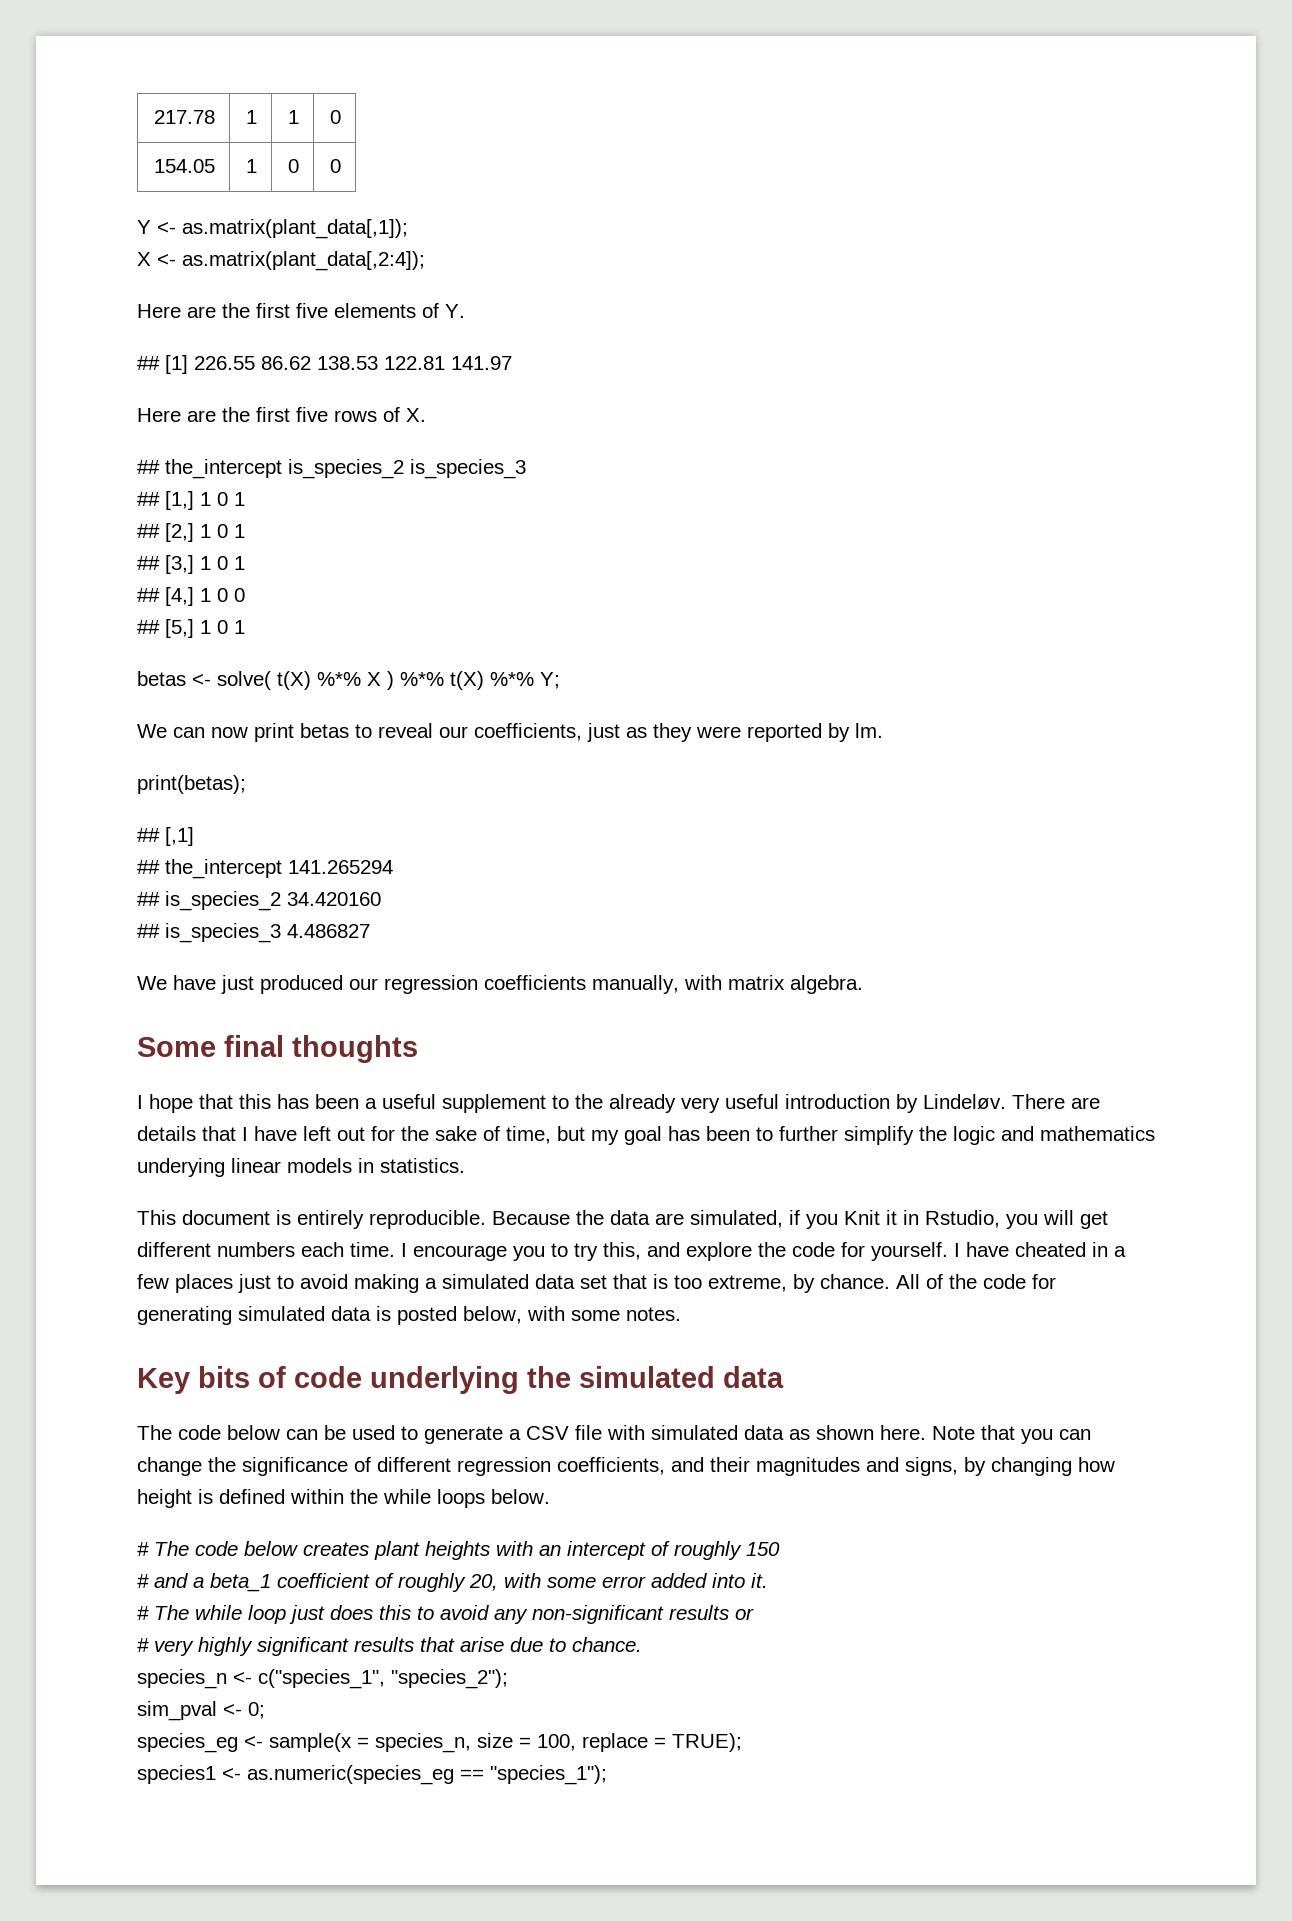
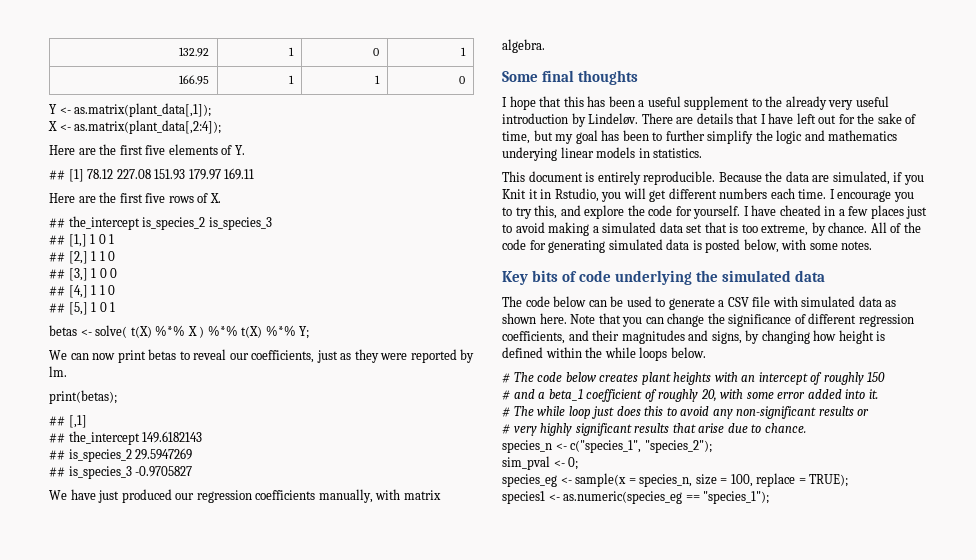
- 217.78 | 1 | 1 | 0
+ 132.92 | 1 | 0 | 1
+ 166.95 | 1 | 1 | 0
- 154.05 | 1 | 0 | 0
- ## [1] 226.55 86.62 138.53 122.81 141.97
+ ## [1] 78.12 227.08 151.93 179.97 169.11
- ## [2,] 1 0 1
+ ## [2,] 1 1 0
- ## [3,] 1 0 1
+ ## [3,] 1 0 0
- ## [4,] 1 0 0
+ ## [4,] 1 1 0
- ## the_intercept 141.265294
+ ## the_intercept 149.6182143
- ## is_species_2 34.420160
+ ## is_species_2 29.5947269
- ## is_species_3 4.486827
+ ## is_species_3 -0.9705827

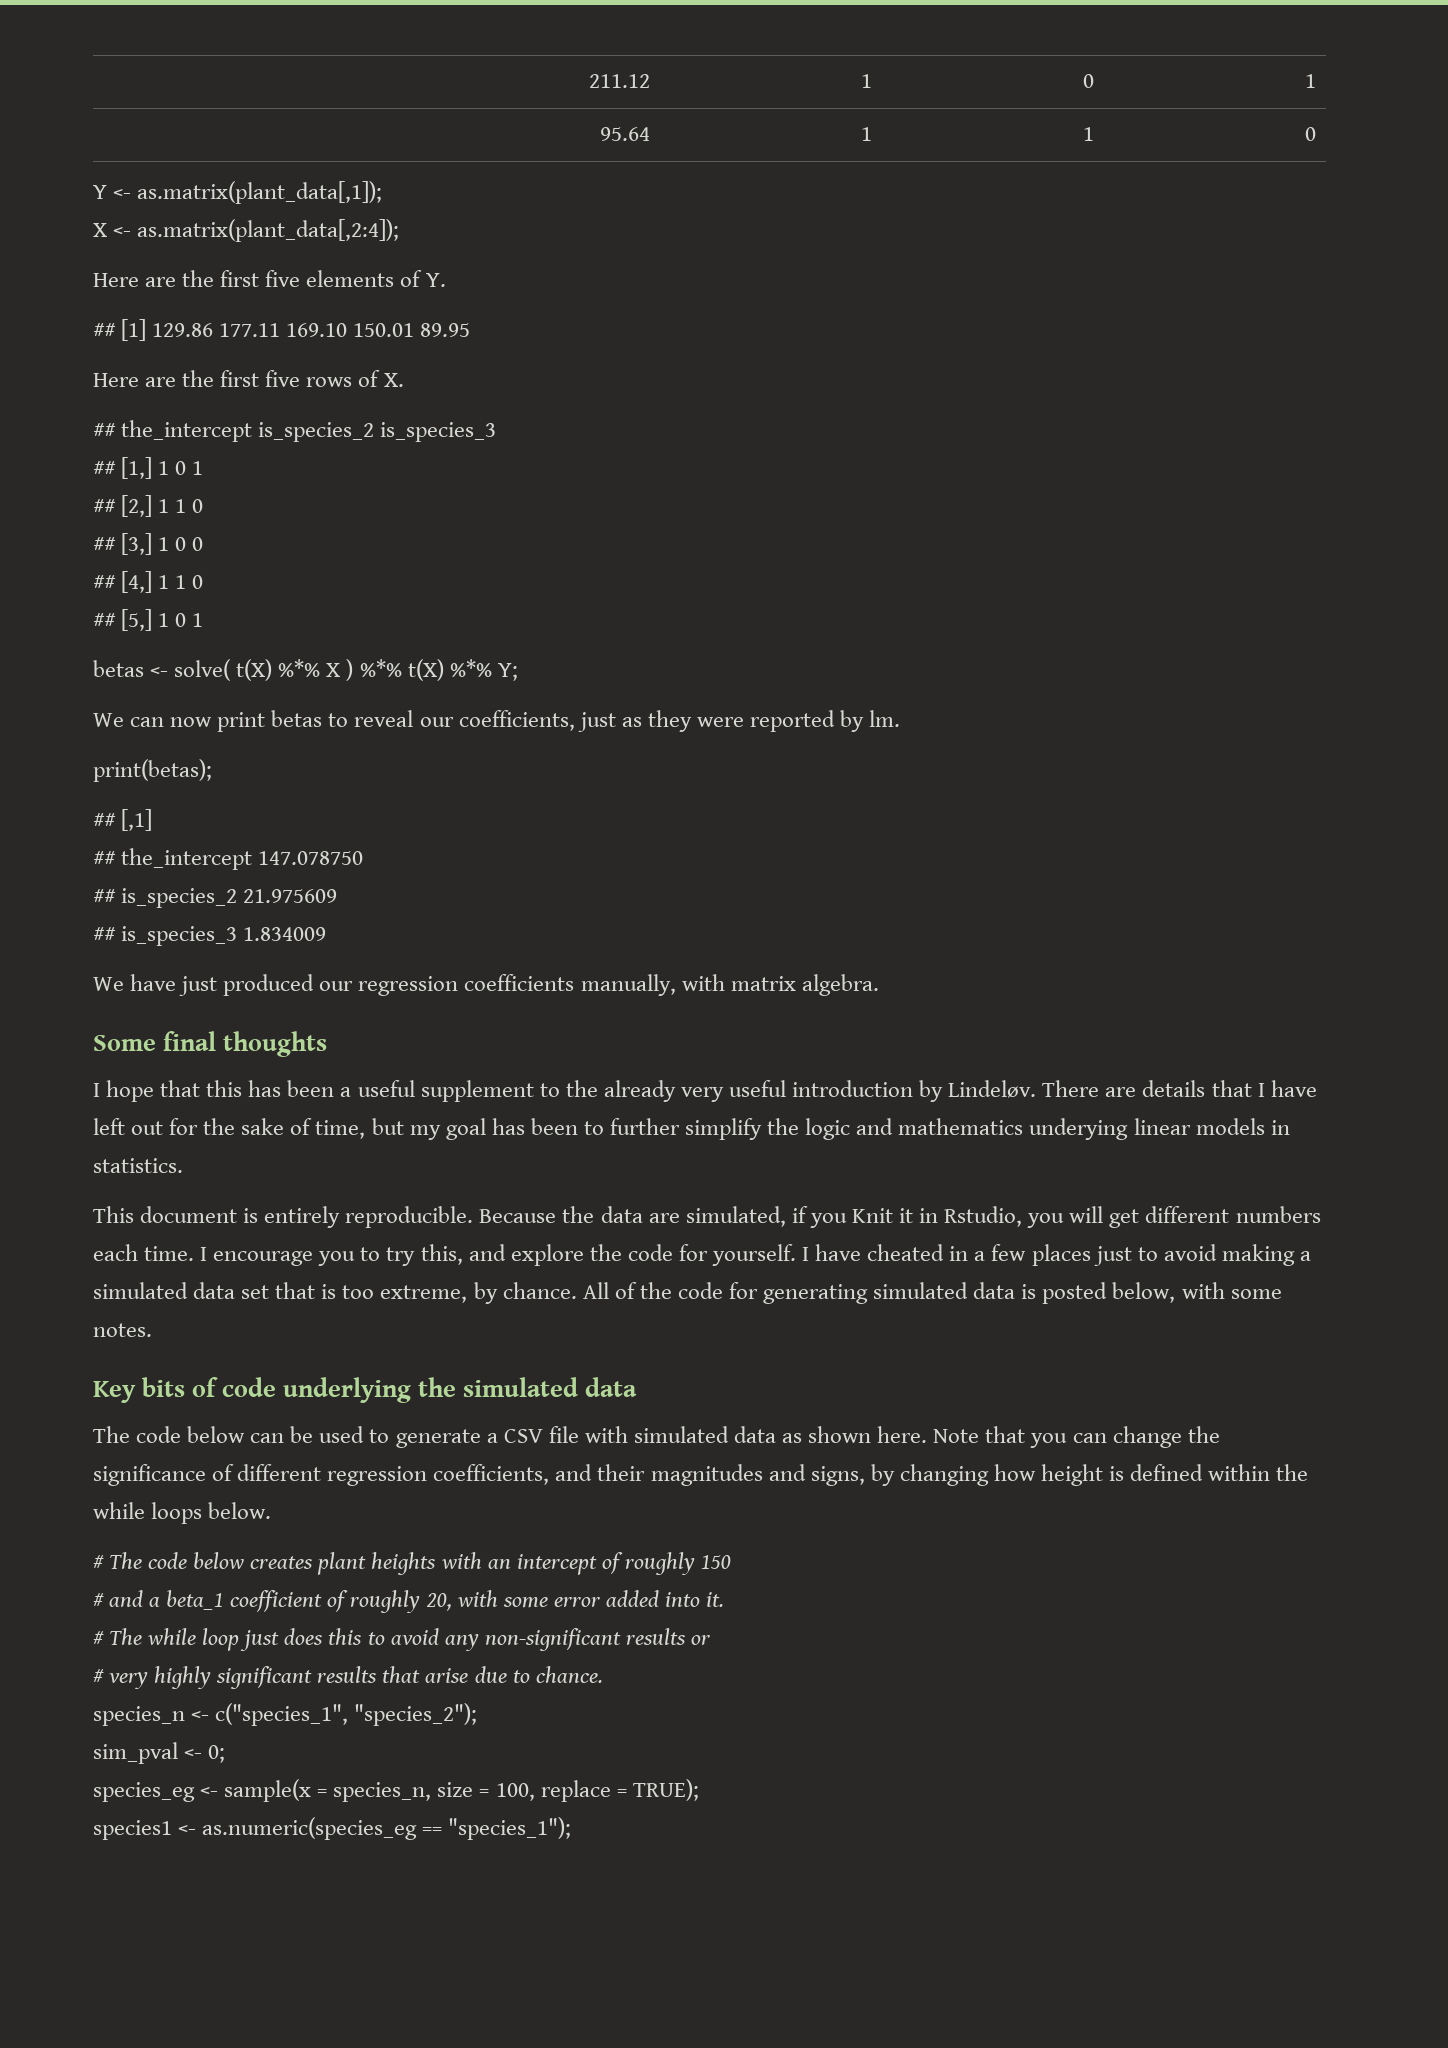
- 132.92 | 1 | 0 | 1
+ 211.12 | 1 | 0 | 1
- 166.95 | 1 | 1 | 0
+ 95.64 | 1 | 1 | 0
- ## [1] 78.12 227.08 151.93 179.97 169.11
+ ## [1] 129.86 177.11 169.10 150.01 89.95
- ## the_intercept 149.6182143
+ ## the_intercept 147.078750
- ## is_species_2 29.5947269
+ ## is_species_2 21.975609
- ## is_species_3 -0.9705827
+ ## is_species_3 1.834009

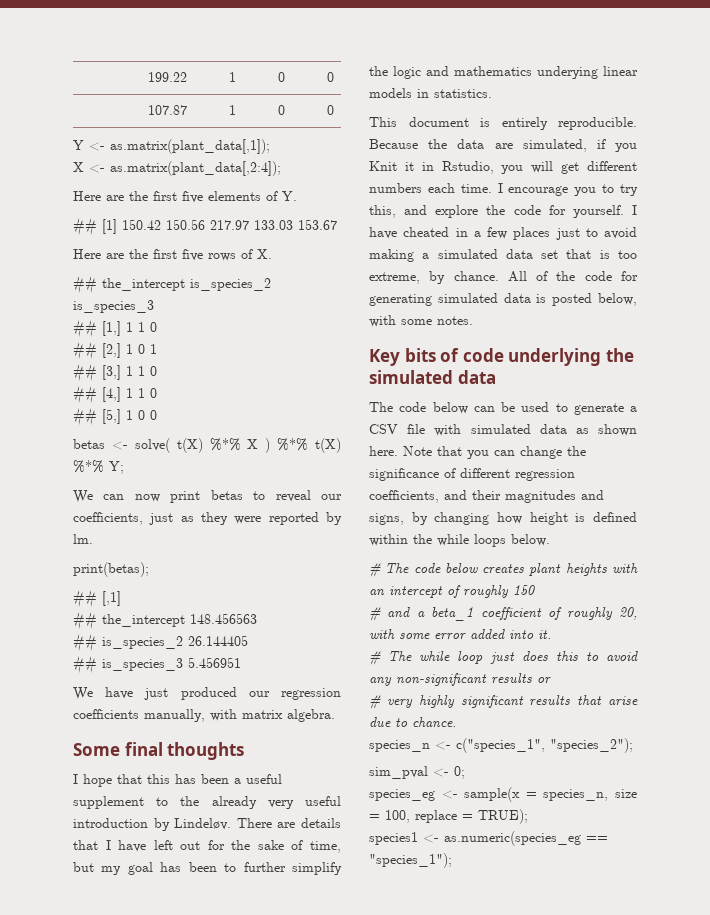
- 211.12 | 1 | 0 | 1
- 95.64 | 1 | 1 | 0
+ 199.22 | 1 | 0 | 0
+ 107.87 | 1 | 0 | 0
- ## [1] 129.86 177.11 169.10 150.01 89.95
+ ## [1] 150.42 150.56 217.97 133.03 153.67
- ## [1,] 1 0 1
+ ## [1,] 1 1 0
+ ## [2,] 1 0 1
- ## [2,] 1 1 0
- ## [3,] 1 0 0
+ ## [3,] 1 1 0
- ## [5,] 1 0 1
+ ## [5,] 1 0 0
- ## the_intercept 147.078750
+ ## the_intercept 148.456563
- ## is_species_2 21.975609
+ ## is_species_2 26.144405
- ## is_species_3 1.834009
+ ## is_species_3 5.456951

